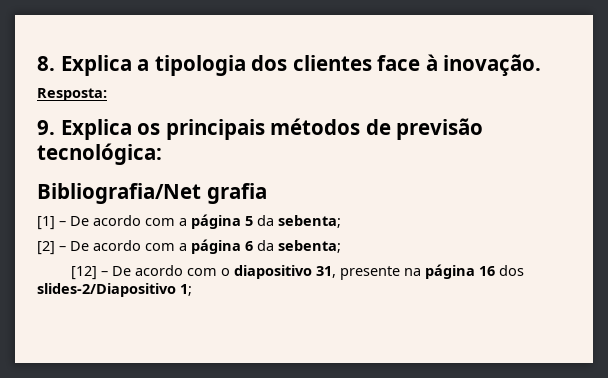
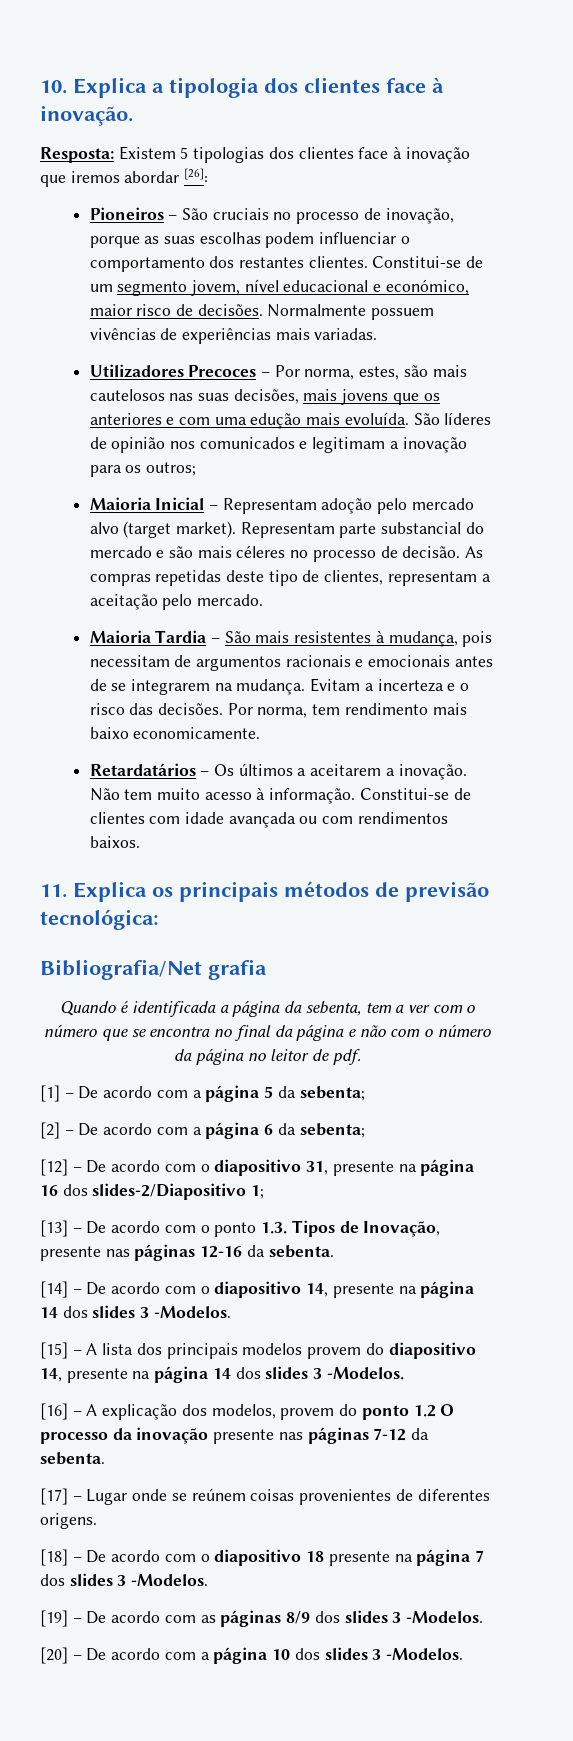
- 8. Explica a tipologia dos clientes face à inovação.
+ 10. Explica a tipologia dos clientes face à inovação.
- Resposta:
- 9. Explica os principais métodos de previsão tecnológica:
+ Resposta: Existem 5 tipologias dos clientes face à inovação que iremos abordar [26]:
+ Pioneiros – São cruciais no processo de inovação, porque as suas escolhas podem influenciar o comportamento dos restantes clientes. Constitui-se de um segmento jovem, nível educacional e económico, maior risco de decisões. Normalmente possuem vivências de experiências mais variadas.
+ Utilizadores Precoces – Por norma, estes, são mais cautelosos nas suas decisões, mais jovens que os anteriores e com uma edução mais evoluída. São líderes de opinião nos comunicados e legitimam a inovação para os outros;
+ Maioria Inicial – Representam adoção pelo mercado alvo (target market). Representam parte substancial do mercado e são mais céleres no processo de decisão. As compras repetidas deste tipo de clientes, representam a aceitação pelo mercado.
+ Maioria Tardia – São mais resistentes à mudança, pois necessitam de argumentos racionais e emocionais antes de se integrarem na mudança. Evitam a incerteza e o risco das decisões. Por norma, tem rendimento mais baixo economicamente.
+ Retardatários – Os últimos a aceitarem a inovação. Não tem muito acesso à informação. Constitui-se de clientes com idade avançada ou com rendimentos baixos.
+ 11. Explica os principais métodos de previsão tecnológica:
+ Quando é identificada a página da sebenta, tem a ver com o número que se encontra no final da página e não com o número da página no leitor de pdf.
+ [13] – De acordo com o ponto 1.3. Tipos de Inovação, presente nas páginas 12-16 da sebenta.
+ [14] – De acordo com o diapositivo 14, presente na página 14 dos slides 3 -Modelos.
+ [15] – A lista dos principais modelos provem do diapositivo 14, presente na página 14 dos slides 3 -Modelos.
+ [16] – A explicação dos modelos, provem do ponto 1.2 O processo da inovação presente nas páginas 7-12 da sebenta.
+ [17] – Lugar onde se reúnem coisas provenientes de diferentes origens.
+ [18] – De acordo com o diapositivo 18 presente na página 7 dos slides 3 -Modelos.
+ [19] – De acordo com as páginas 8/9 dos slides 3 -Modelos.
+ [20] – De acordo com a página 10 dos slides 3 -Modelos.

